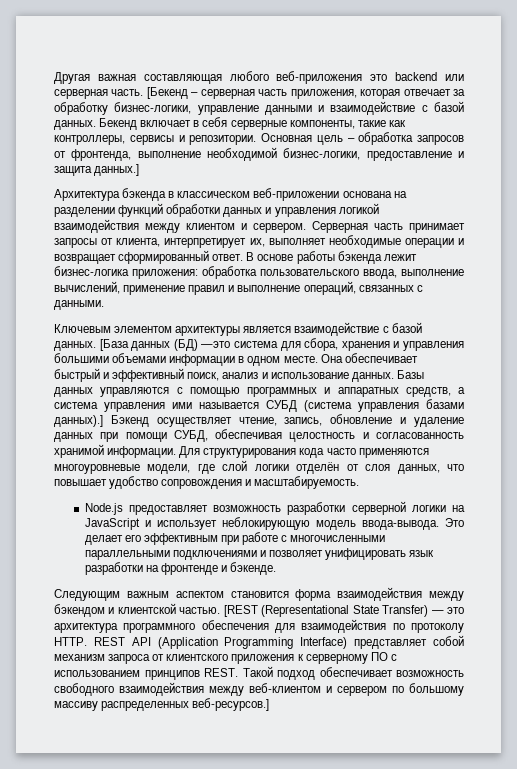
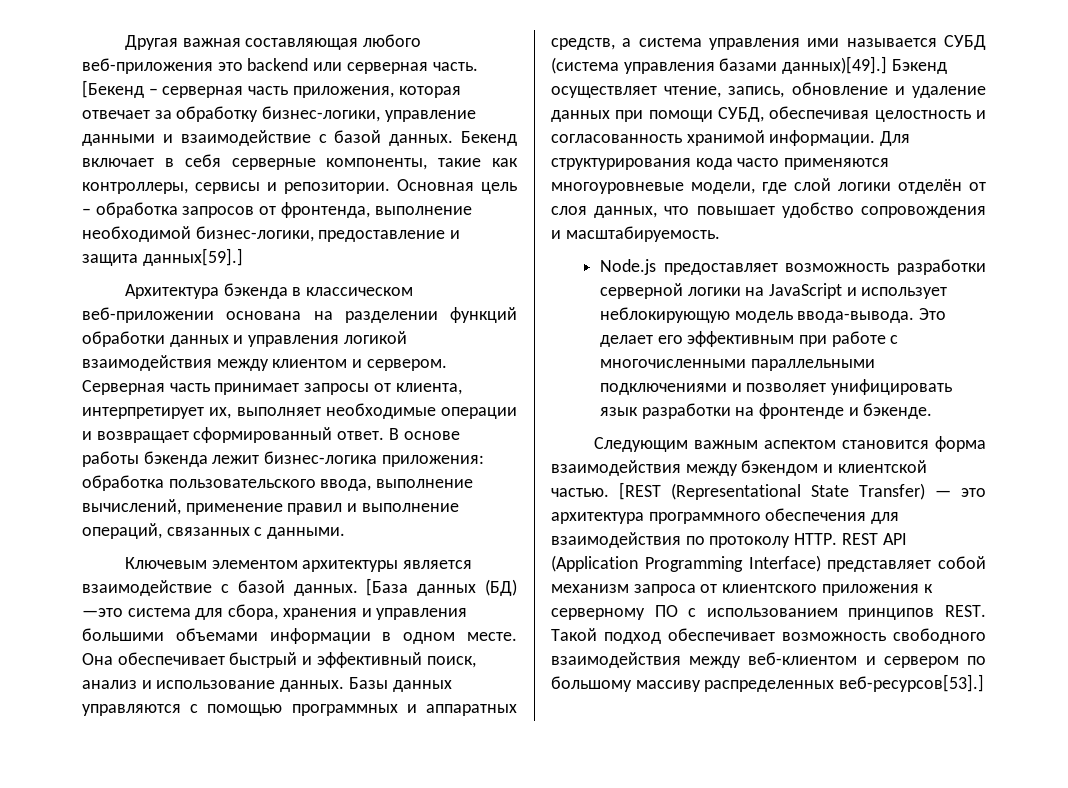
- Основная цель – обработка запросов от фронтенда, выполнение необходимой бизнес-логики, предоставление и защита данных.]
+ Основная цель – обработка запросов от фронтенда, выполнение необходимой бизнес-логики, предоставление и защита данных[59].]
- Базы данных управляются с помощью программных и аппаратных средств, а система управления ими называется СУБД (система управления базами данных).]
+ Базы данных управляются с помощью программных и аппаратных средств, а система управления ими называется СУБД (система управления базами данных)[49].]
- Такой подход обеспечивает возможность свободного взаимодействия между веб-клиентом и сервером по большому массиву распределенных веб-ресурсов.]
+ Такой подход обеспечивает возможность свободного взаимодействия между веб-клиентом и сервером по большому массиву распределенных веб-ресурсов[53].]

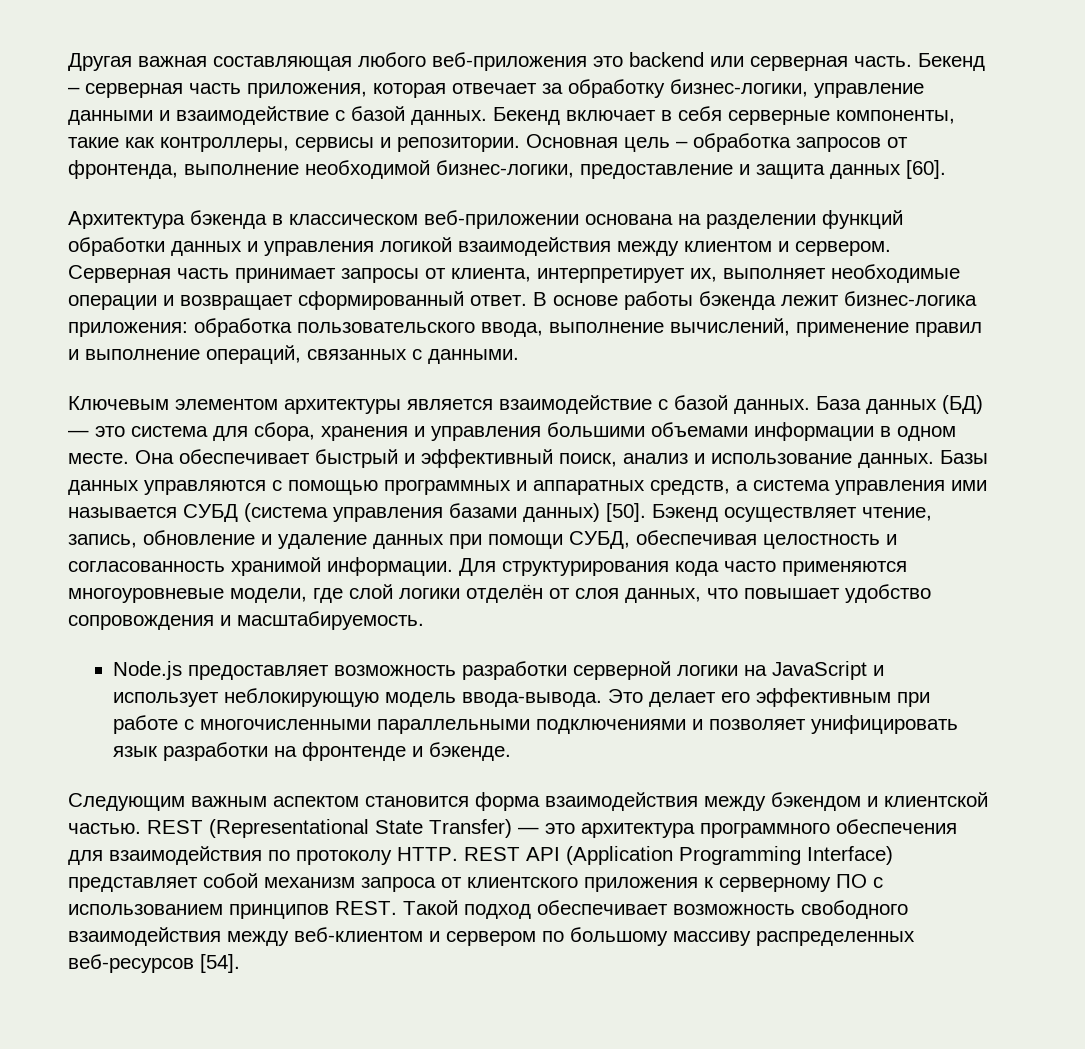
- [Бекенд – серверная часть приложения, которая отвечает за обработку бизнес-логики, управление данными и взаимодействие с базой данных.
+ Бекенд – серверная часть приложения, которая отвечает за обработку бизнес-логики, управление данными и взаимодействие с базой данных.
- Основная цель – обработка запросов от фронтенда, выполнение необходимой бизнес-логики, предоставление и защита данных[59].]
+ Основная цель – обработка запросов от фронтенда, выполнение необходимой бизнес-логики, предоставление и защита данных [60].
- [База данных (БД) —это система для сбора, хранения и управления большими объемами информации в одном месте.
+ База данных (БД) — это система для сбора, хранения и управления большими объемами информации в одном месте.
- Базы данных управляются с помощью программных и аппаратных средств, а система управления ими называется СУБД (система управления базами данных)[49].]
+ Базы данных управляются с помощью программных и аппаратных средств, а система управления ими называется СУБД (система управления базами данных) [50].
- [REST (Representational State Transfer) — это архитектура программного обеспечения для взаимодействия по протоколу HTTP.
+ REST (Representational State Transfer) — это архитектура программного обеспечения для взаимодействия по протоколу HTTP.
- Такой подход обеспечивает возможность свободного взаимодействия между веб-клиентом и сервером по большому массиву распределенных веб-ресурсов[53].]
+ Такой подход обеспечивает возможность свободного взаимодействия между веб-клиентом и сервером по большому массиву распределенных веб-ресурсов [54].

